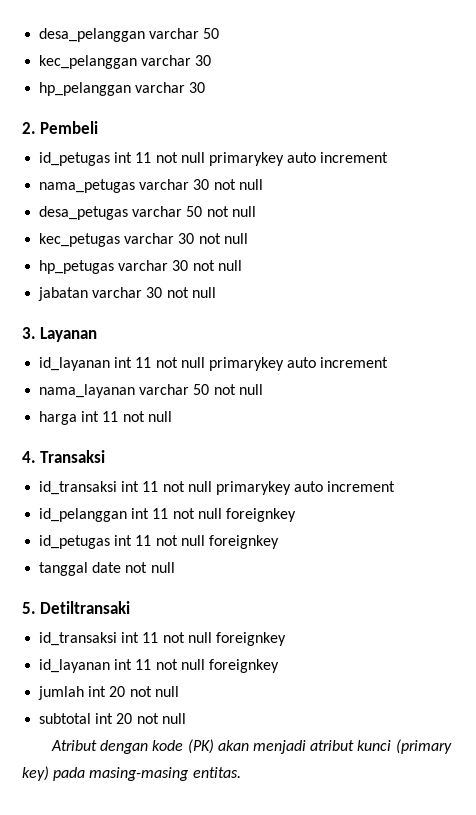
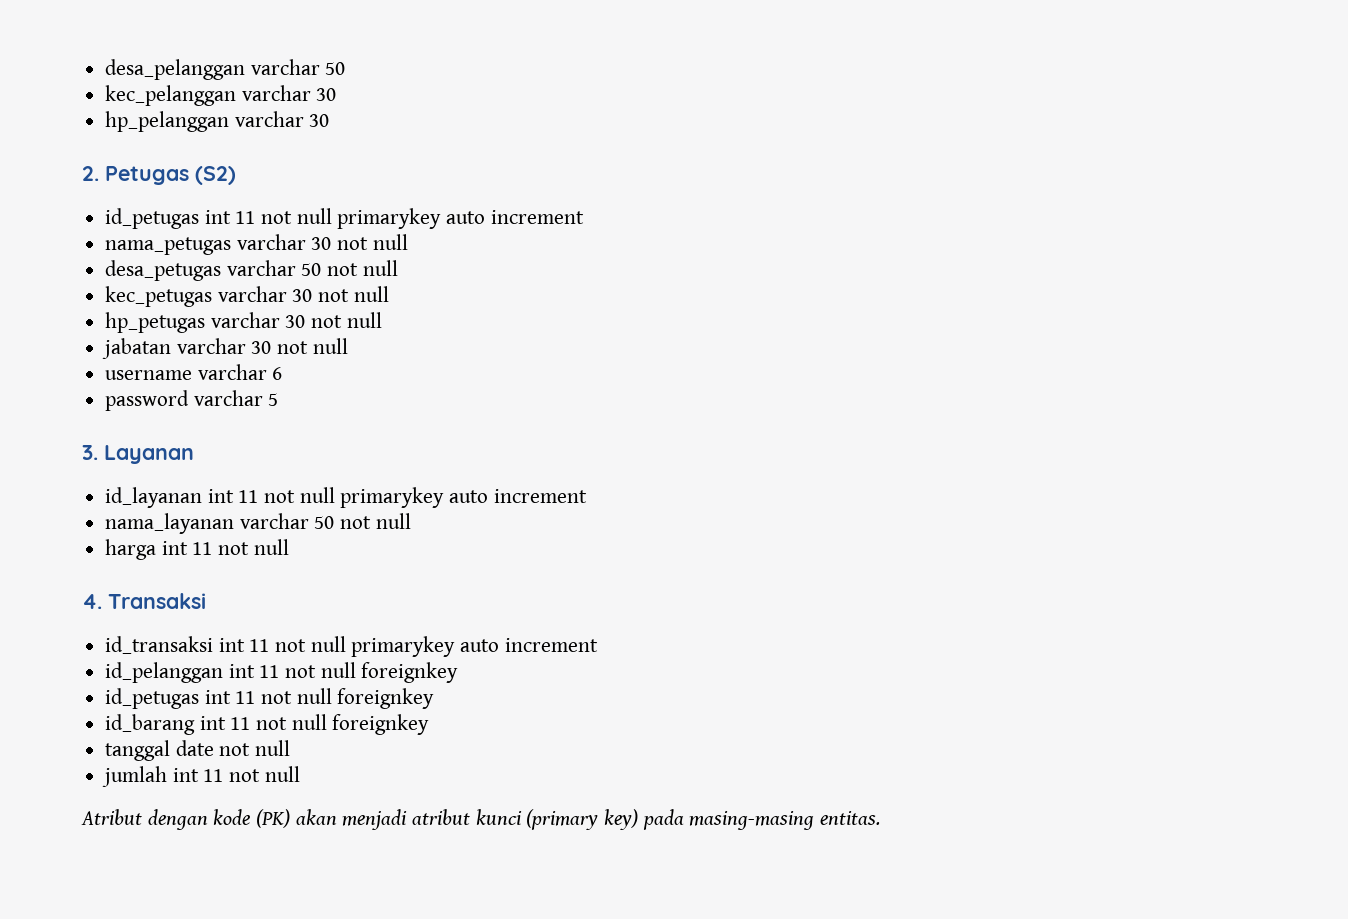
- 2. Pembeli
+ 2. Petugas (S2)
+ username varchar 6
+ password varchar 5
+ id_barang int 11 not null foreignkey
  tanggal date not null
- 5. Detiltransaki
- id_transaksi int 11 not null foreignkey
- id_layanan int 11 not null foreignkey
- jumlah int 20 not null
- subtotal int 20 not null
+ jumlah int 11 not null

